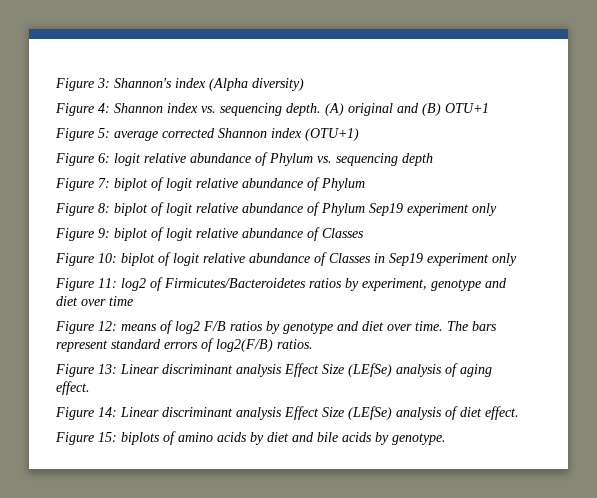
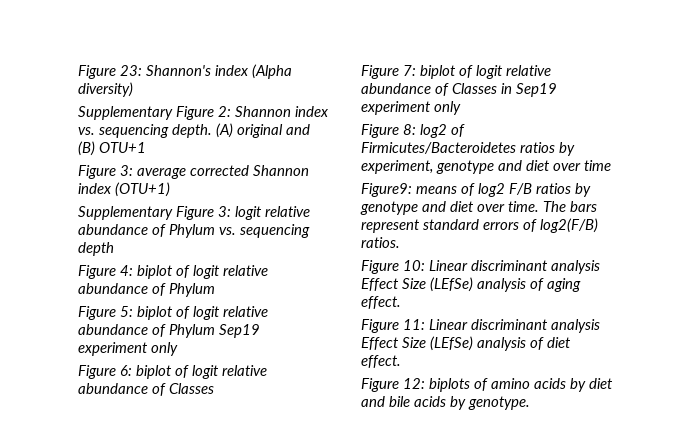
- Figure 3: Shannon's index (Alpha diversity)
+ Figure 23: Shannon's index (Alpha diversity)
- Figure 4: Shannon index vs. sequencing depth.
+ Supplementary Figure 2: Shannon index vs. sequencing depth.
- Figure 5: average corrected Shannon index (OTU+1)
+ Figure 3: average corrected Shannon index (OTU+1)
- Figure 6: logit relative abundance of Phylum vs. sequencing depth
+ Supplementary Figure 3: logit relative abundance of Phylum vs. sequencing depth
- Figure 7: biplot of logit relative abundance of Phylum
+ Figure 4: biplot of logit relative abundance of Phylum
- Figure 8: biplot of logit relative abundance of Phylum Sep19 experiment only
+ Figure 5: biplot of logit relative abundance of Phylum Sep19 experiment only
- Figure 9: biplot of logit relative abundance of Classes
+ Figure 6: biplot of logit relative abundance of Classes
- Figure 10: biplot of logit relative abundance of Classes in Sep19 experiment only
+ Figure 7: biplot of logit relative abundance of Classes in Sep19 experiment only
- Figure 11: log2 of Firmicutes/Bacteroidetes ratios by experiment, genotype and diet over time
+ Figure 8: log2 of Firmicutes/Bacteroidetes ratios by experiment, genotype and diet over time
- Figure 12: means of log2 F/B ratios by genotype and diet over time.
+ Figure9: means of log2 F/B ratios by genotype and diet over time.
- Figure 13: Linear discriminant analysis Effect Size (LEfSe) analysis of aging effect.
+ Figure 10: Linear discriminant analysis Effect Size (LEfSe) analysis of aging effect.
- Figure 14: Linear discriminant analysis Effect Size (LEfSe) analysis of diet effect.
+ Figure 11: Linear discriminant analysis Effect Size (LEfSe) analysis of diet effect.
- Figure 15: biplots of amino acids by diet and bile acids by genotype.
+ Figure 12: biplots of amino acids by diet and bile acids by genotype.

